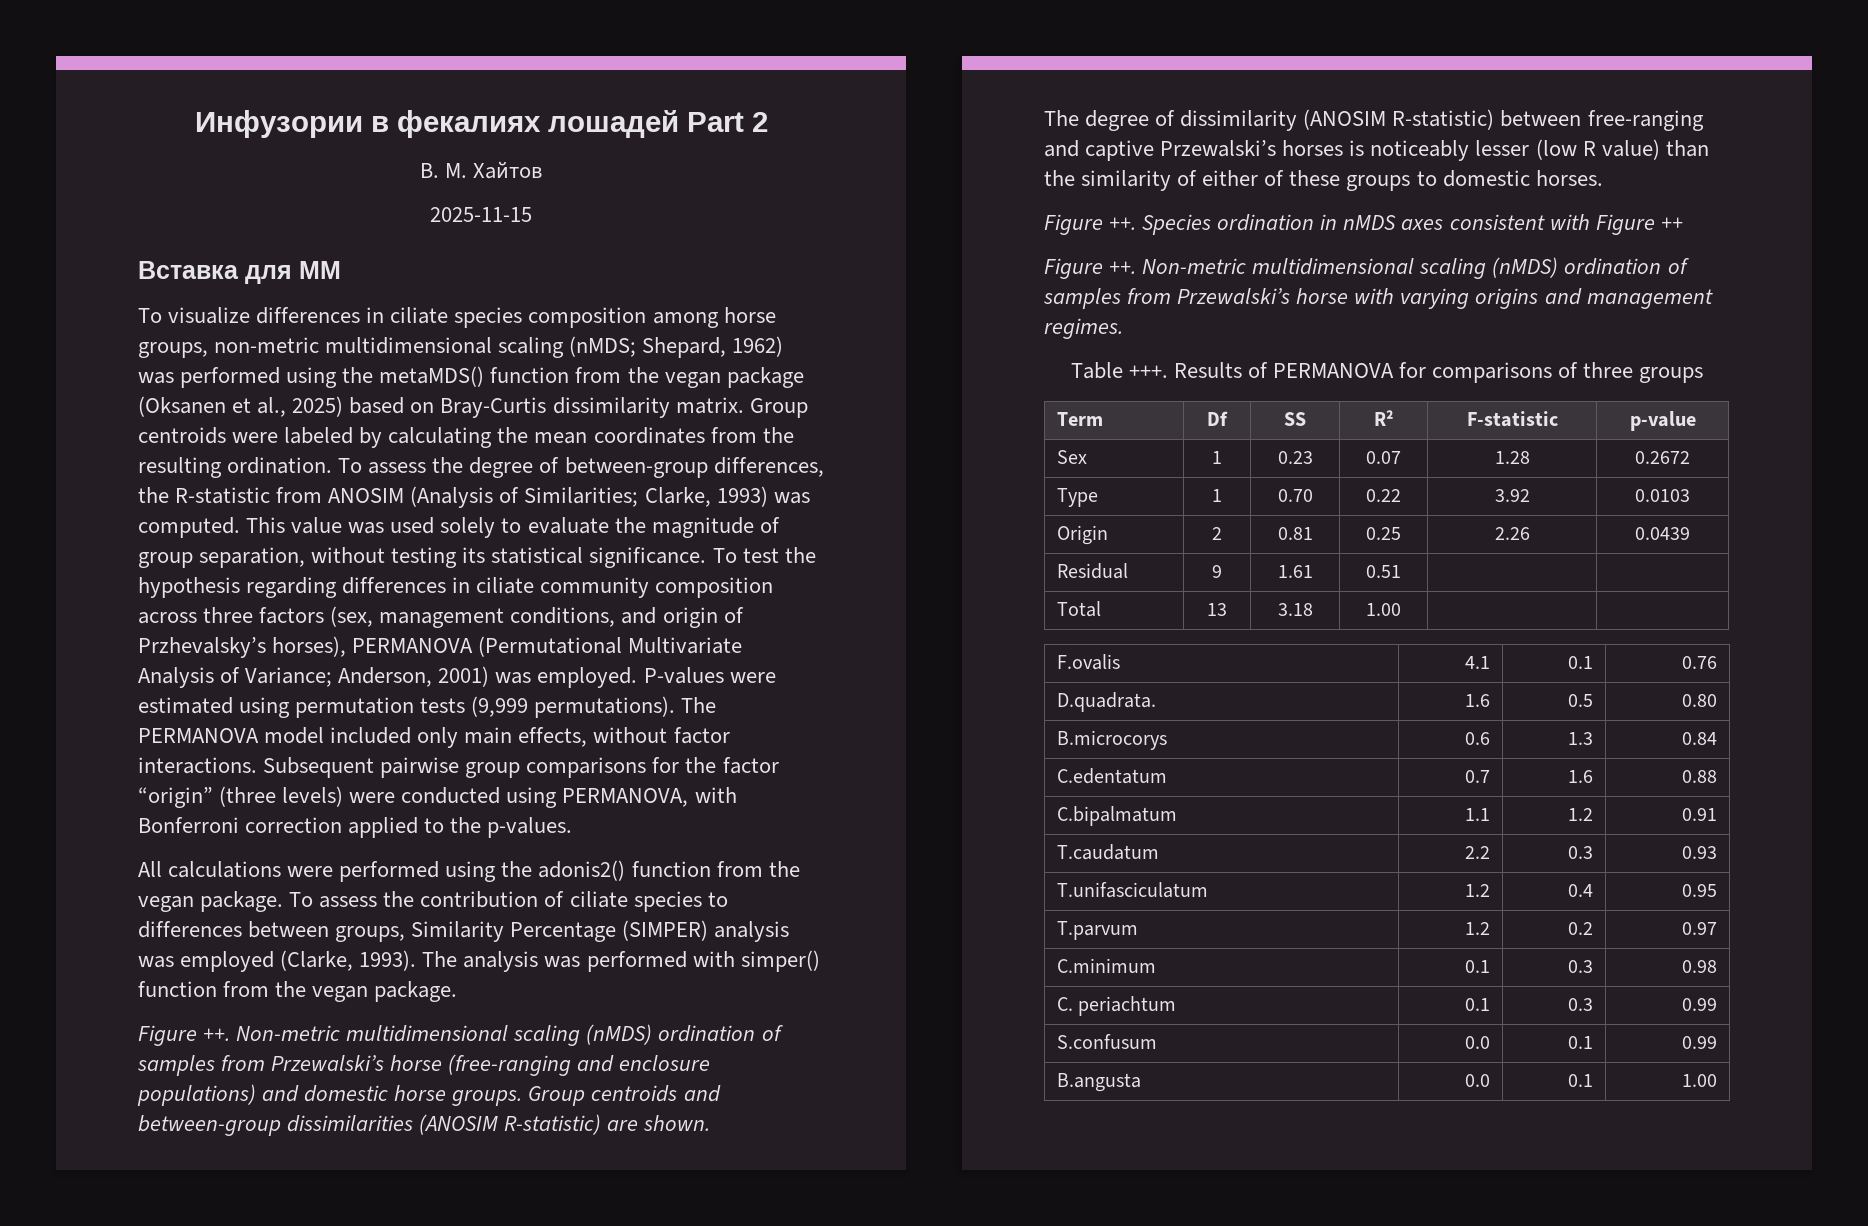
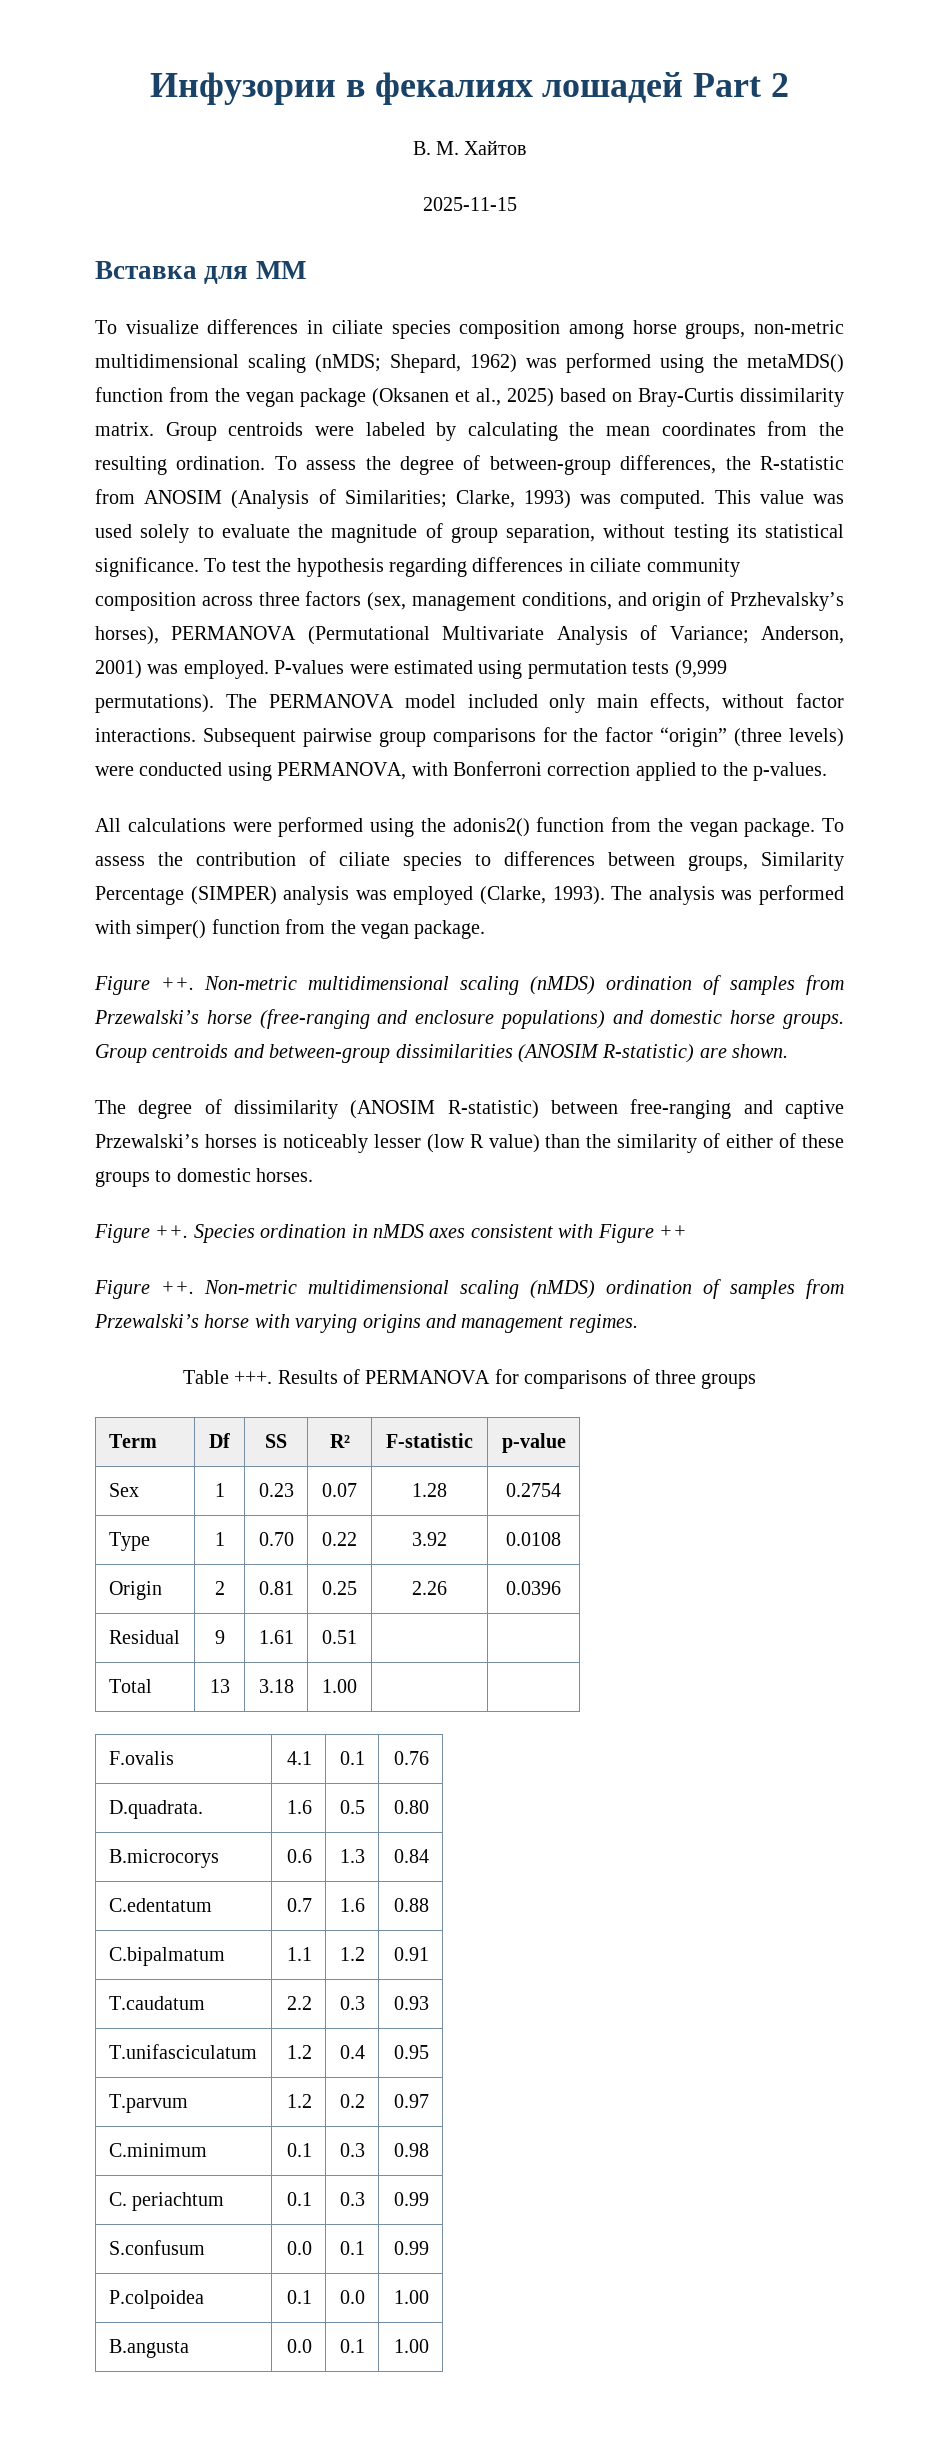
- Sex | 1 | 0.23 | 0.07 | 1.28 | 0.2672
+ Sex | 1 | 0.23 | 0.07 | 1.28 | 0.2754
- Type | 1 | 0.70 | 0.22 | 3.92 | 0.0103
+ Type | 1 | 0.70 | 0.22 | 3.92 | 0.0108
- Origin | 2 | 0.81 | 0.25 | 2.26 | 0.0439
+ Origin | 2 | 0.81 | 0.25 | 2.26 | 0.0396
+ P.colpoidea | 0.1 | 0.0 | 1.00

